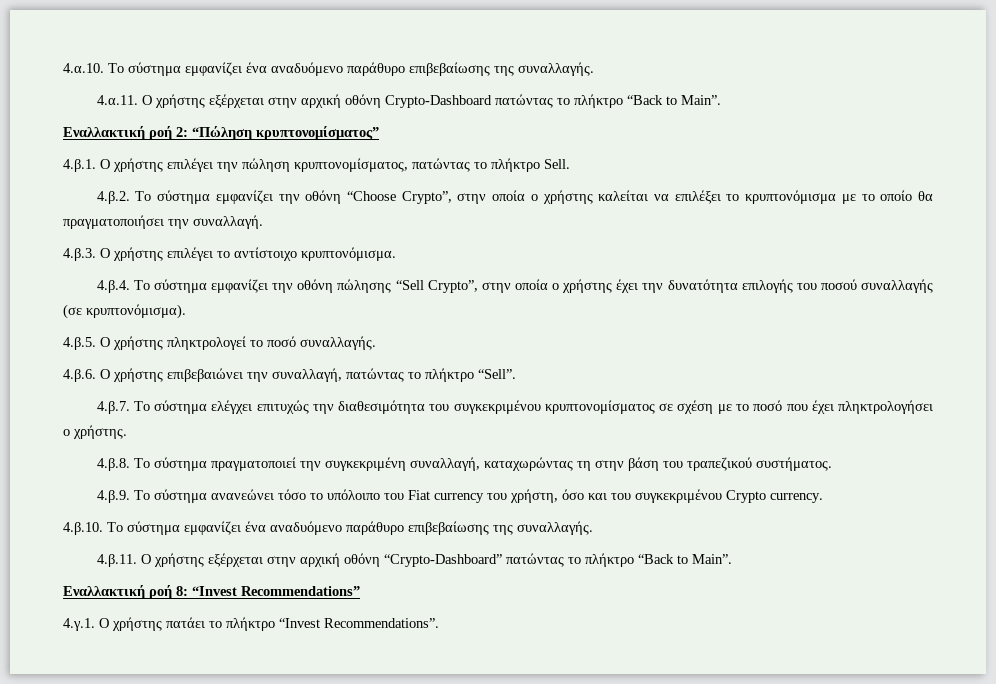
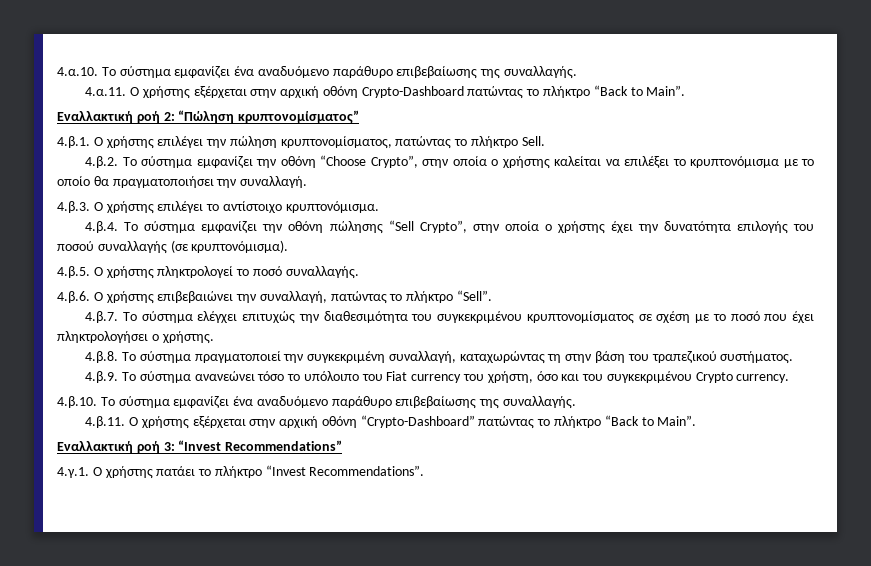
- Εναλλακτική ροή 8: “Invest Recommendations”
+ Εναλλακτική ροή 3: “Invest Recommendations”

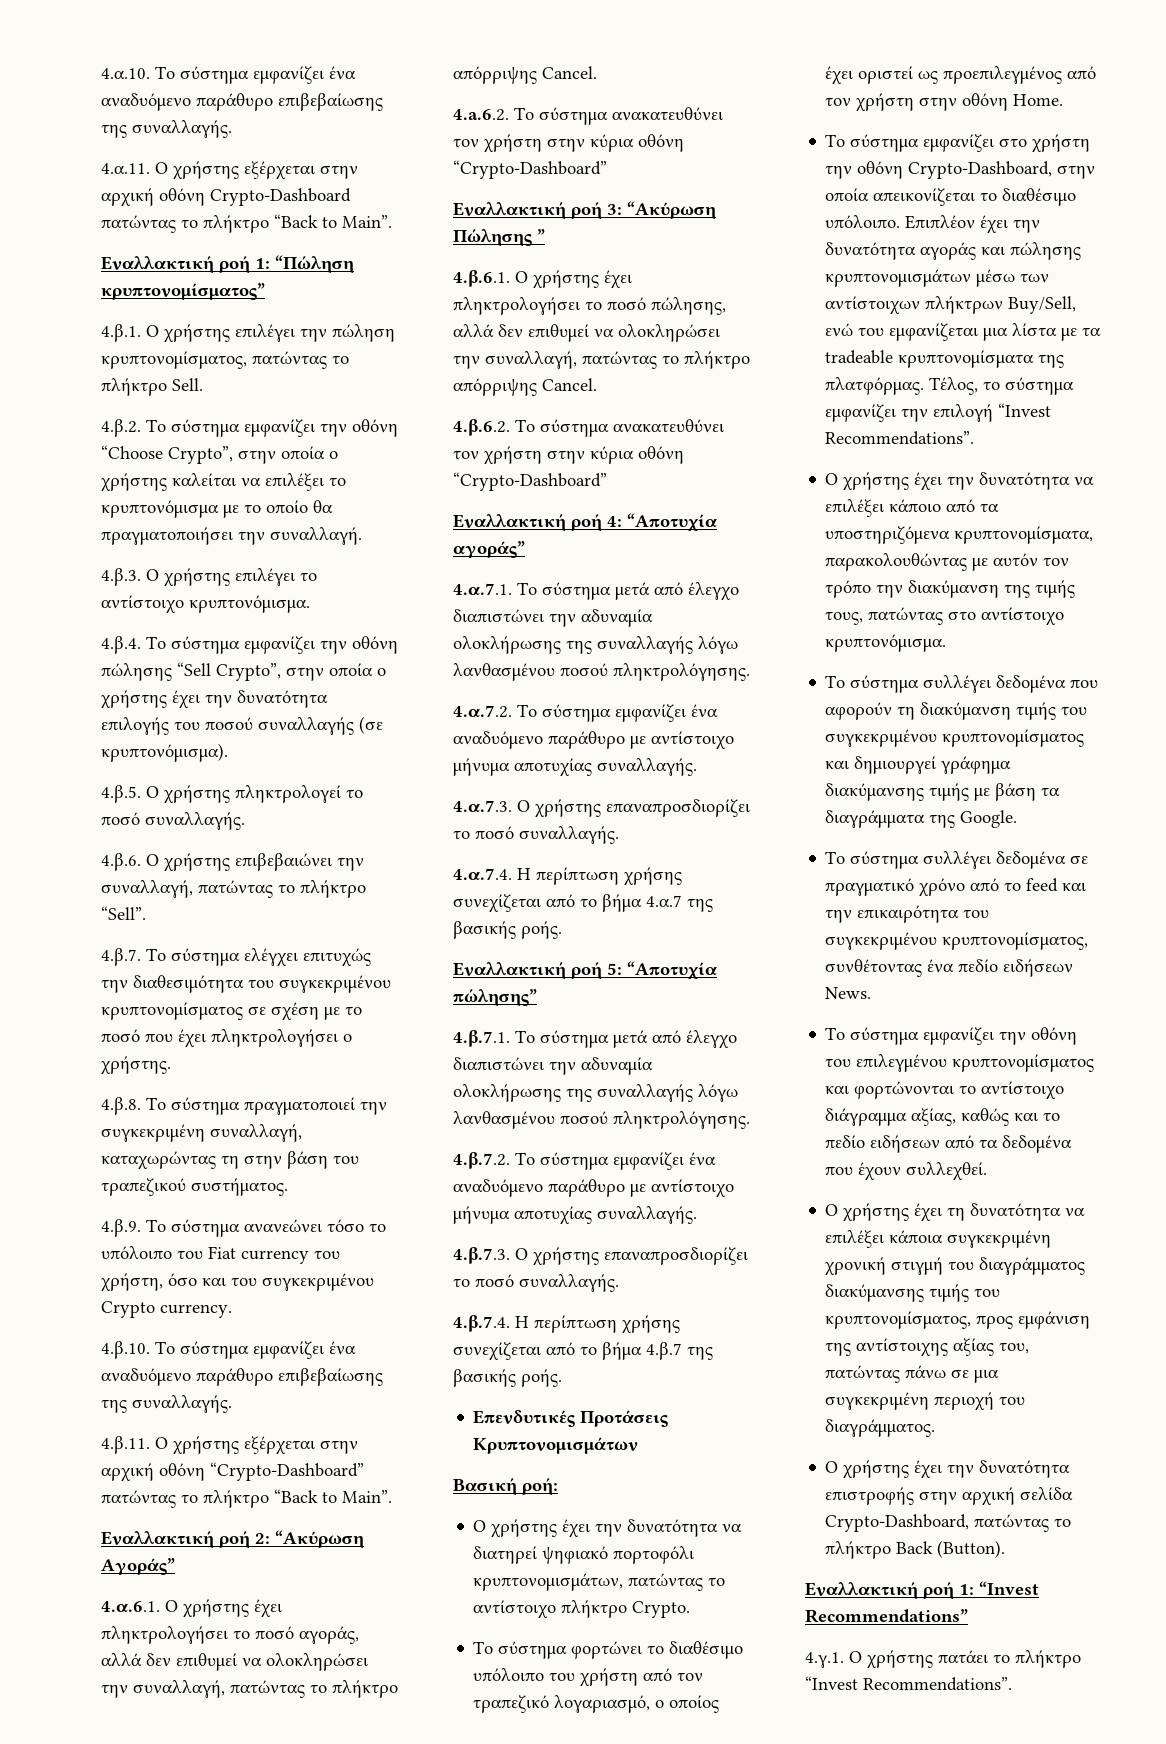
- Εναλλακτική ροή 2: “Πώληση κρυπτονομίσματος”
+ Εναλλακτική ροή 1: “Πώληση κρυπτονομίσματος”
- Εναλλακτική ροή 3: “Invest Recommendations”
+ Εναλλακτική ροή 2: “Ακύρωση Αγοράς”
+ 4.α.6.1. Ο χρήστης έχει πληκτρολογήσει το ποσό αγοράς, αλλά δεν επιθυμεί να ολοκληρώσει την συναλλαγή, πατώντας το πλήκτρο απόρριψης Cancel.
+ 4.a.6.2. Το σύστημα ανακατευθύνει τον χρήστη στην κύρια οθόνη “Crypto-Dashboard”
+ Εναλλακτική ροή 3: “Ακύρωση Πώλησης ”
+ 4.β.6.1. Ο χρήστης έχει πληκτρολογήσει το ποσό πώλησης, αλλά δεν επιθυμεί να ολοκληρώσει την συναλλαγή, πατώντας το πλήκτρο απόρριψης Cancel.
+ 4.β.6.2. Το σύστημα ανακατευθύνει τον χρήστη στην κύρια οθόνη “Crypto-Dashboard”
+ Εναλλακτική ροή 4: “Αποτυχία αγοράς”
+ 4.α.7.1. Το σύστημα μετά από έλεγχο διαπιστώνει την αδυναμία ολοκλήρωσης της συναλλαγής λόγω λανθασμένου ποσού πληκτρολόγησης.
+ 4.α.7.2. Το σύστημα εμφανίζει ένα αναδυόμενο παράθυρο με αντίστοιχο μήνυμα αποτυχίας συναλλαγής.
+ 4.α.7.3. Ο χρήστης επαναπροσδιορίζει το ποσό συναλλαγής.
+ 4.α.7.4. Η περίπτωση χρήσης συνεχίζεται από το βήμα 4.α.7 της βασικής ροής.
+ Εναλλακτική ροή 5: “Αποτυχία πώλησης”
+ 4.β.7.1. Το σύστημα μετά από έλεγχο διαπιστώνει την αδυναμία ολοκλήρωσης της συναλλαγής λόγω λανθασμένου ποσού πληκτρολόγησης.
+ 4.β.7.2. Το σύστημα εμφανίζει ένα αναδυόμενο παράθυρο με αντίστοιχο μήνυμα αποτυχίας συναλλαγής.
+ 4.β.7.3. Ο χρήστης επαναπροσδιορίζει το ποσό συναλλαγής.
+ 4.β.7.4. Η περίπτωση χρήσης συνεχίζεται από το βήμα 4.β.7 της βασικής ροής.
+ Επενδυτικές Προτάσεις Κρυπτονομισμάτων
+ Βασική ροή:
+ Ο χρήστης έχει την δυνατότητα να διατηρεί ψηφιακό πορτοφόλι κρυπτονομισμάτων, πατώντας το αντίστοιχο πλήκτρο Crypto.
+ Το σύστημα φορτώνει το διαθέσιμο υπόλοιπο του χρήστη από τον τραπεζικό λογαριασμό, ο οποίος έχει οριστεί ως προεπιλεγμένος από τον χρήστη στην οθόνη Home.
+ Το σύστημα εμφανίζει στο χρήστη την οθόνη Crypto-Dashboard, στην οποία απεικονίζεται το διαθέσιμο υπόλοιπο. Επιπλέον έχει την δυνατότητα αγοράς και πώλησης κρυπτονομισμάτων μέσω των αντίστοιχων πλήκτρων Buy/Sell, ενώ του εμφανίζεται μια λίστα με τα tradeable κρυπτονομίσματα της πλατφόρμας. Τέλος, το σύστημα εμφανίζει την επιλογή “Invest Recommendations”.
+ Ο χρήστης έχει την δυνατότητα να επιλέξει κάποιο από τα υποστηριζόμενα κρυπτονομίσματα, παρακολουθώντας με αυτόν τον τρόπο την διακύμανση της τιμής τους, πατώντας στο αντίστοιχο κρυπτονόμισμα.
+ Το σύστημα συλλέγει δεδομένα που αφορούν τη διακύμανση τιμής του συγκεκριμένου κρυπτονομίσματος και δημιουργεί γράφημα διακύμανσης τιμής με βάση τα διαγράμματα της Google.
+ Το σύστημα συλλέγει δεδομένα σε πραγματικό χρόνο από το feed και την επικαιρότητα του συγκεκριμένου κρυπτονομίσματος, συνθέτοντας ένα πεδίο ειδήσεων News.
+ Το σύστημα εμφανίζει την οθόνη του επιλεγμένου κρυπτονομίσματος και φορτώνονται το αντίστοιχο διάγραμμα αξίας, καθώς και το πεδίο ειδήσεων από τα δεδομένα που έχουν συλλεχθεί.
+ Ο χρήστης έχει τη δυνατότητα να επιλέξει κάποια συγκεκριμένη χρονική στιγμή του διαγράμματος διακύμανσης τιμής του κρυπτονομίσματος, προς εμφάνιση της αντίστοιχης αξίας του, πατώντας πάνω σε μια συγκεκριμένη περιοχή του διαγράμματος.
+ Ο χρήστης έχει την δυνατότητα επιστροφής στην αρχική σελίδα Crypto-Dashboard, πατώντας το πλήκτρο Back (Button).
+ Εναλλακτική ροή 1: “Invest Recommendations”

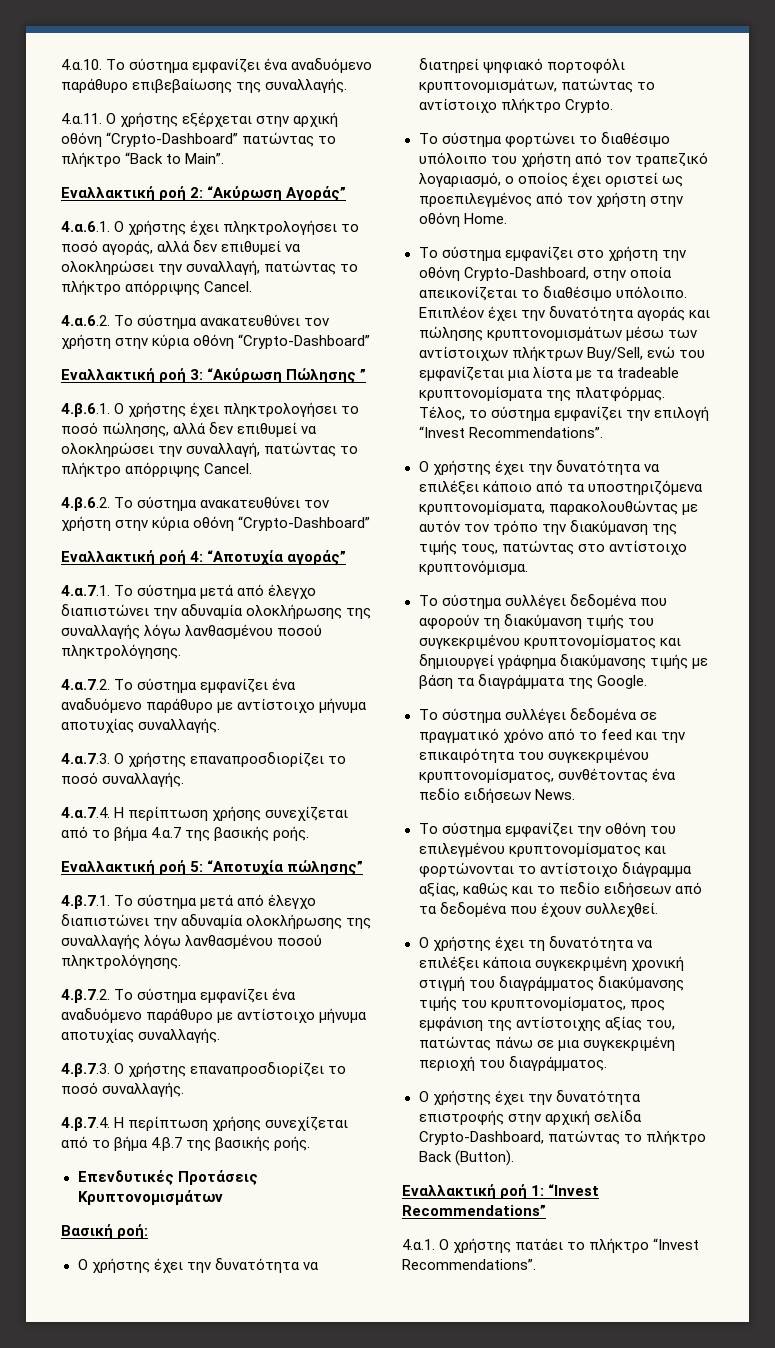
- 4.α.11. Ο χρήστης εξέρχεται στην αρχική οθόνη Crypto-Dashboard πατώντας το πλήκτρο “Back to Main”.
- Εναλλακτική ροή 1: “Πώληση κρυπτονομίσματος”
- 4.β.1. Ο χρήστης επιλέγει την πώληση κρυπτονομίσματος, πατώντας το πλήκτρο Sell.
- 4.β.2. Το σύστημα εμφανίζει την οθόνη “Choose Crypto”, στην οποία ο χρήστης καλείται να επιλέξει το κρυπτονόμισμα με το οποίο θα πραγματοποιήσει την συναλλαγή.
- 4.β.3. Ο χρήστης επιλέγει το αντίστοιχο κρυπτονόμισμα.
- 4.β.4. Το σύστημα εμφανίζει την οθόνη πώλησης “Sell Crypto”, στην οποία ο χρήστης έχει την δυνατότητα επιλογής του ποσού συναλλαγής (σε κρυπτονόμισμα).
- 4.β.5. Ο χρήστης πληκτρολογεί το ποσό συναλλαγής.
- 4.β.6. Ο χρήστης επιβεβαιώνει την συναλλαγή, πατώντας το πλήκτρο “Sell”.
- 4.β.7. Το σύστημα ελέγχει επιτυχώς την διαθεσιμότητα του συγκεκριμένου κρυπτονομίσματος σε σχέση με το ποσό που έχει πληκτρολογήσει ο χρήστης.
- 4.β.8. Το σύστημα πραγματοποιεί την συγκεκριμένη συναλλαγή, καταχωρώντας τη στην βάση του τραπεζικού συστήματος.
- 4.β.9. Το σύστημα ανανεώνει τόσο το υπόλοιπο του Fiat currency του χρήστη, όσο και του συγκεκριμένου Crypto currency.
- 4.β.10. Το σύστημα εμφανίζει ένα αναδυόμενο παράθυρο επιβεβαίωσης της συναλλαγής.
- 4.β.11. Ο χρήστης εξέρχεται στην αρχική οθόνη “Crypto-Dashboard” πατώντας το πλήκτρο “Back to Main”.
+ 4.α.11. Ο χρήστης εξέρχεται στην αρχική οθόνη “Crypto-Dashboard” πατώντας το πλήκτρο “Back to Main”.
- 4.a.6.2. Το σύστημα ανακατευθύνει τον χρήστη στην κύρια οθόνη “Crypto-Dashboard”
+ 4.α.6.2. Το σύστημα ανακατευθύνει τον χρήστη στην κύρια οθόνη “Crypto-Dashboard”
- 4.γ.1. Ο χρήστης πατάει το πλήκτρο “Invest Recommendations”.
+ 4.α.1. Ο χρήστης πατάει το πλήκτρο “Invest Recommendations”.

